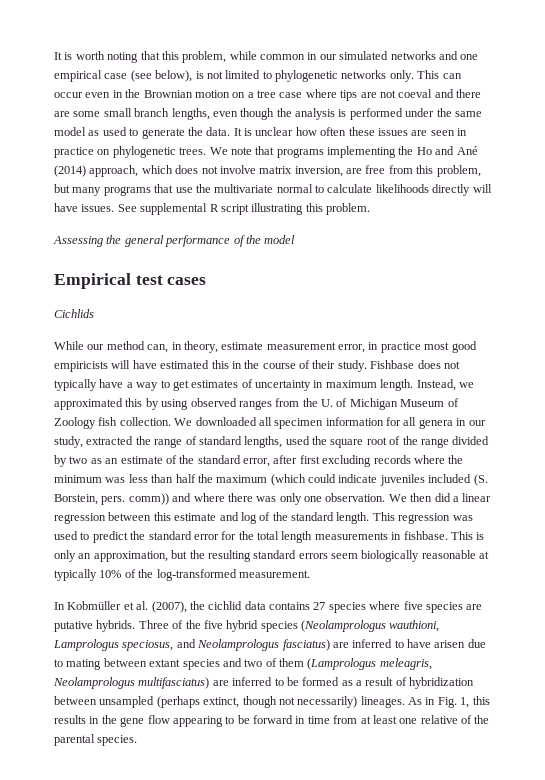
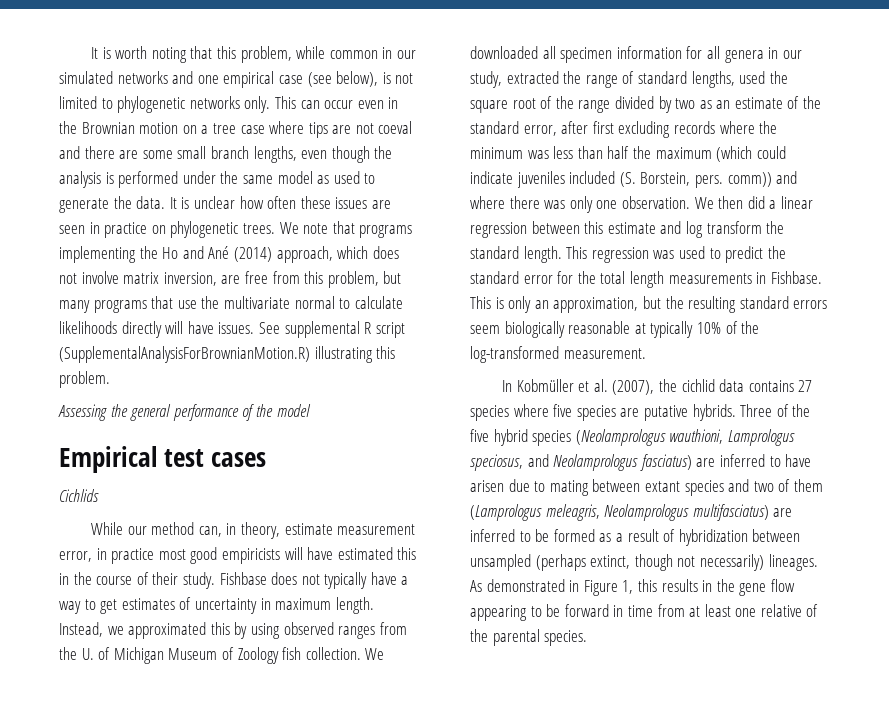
- See supplemental R script illustrating this problem.
+ See supplemental R script (SupplementalAnalysisForBrownianMotion.R) illustrating this problem.
- We then did a linear regression between this estimate and log of the standard length.
+ We then did a linear regression between this estimate and log transform the standard length.
- This regression was used to predict the standard error for the total length measurements in fishbase.
+ This regression was used to predict the standard error for the total length measurements in Fishbase.
- As in Fig. 1, this results in the gene flow appearing to be forward in time from at least one relative of the parental species.
+ As demonstrated in Figure 1, this results in the gene flow appearing to be forward in time from at least one relative of the parental species.

